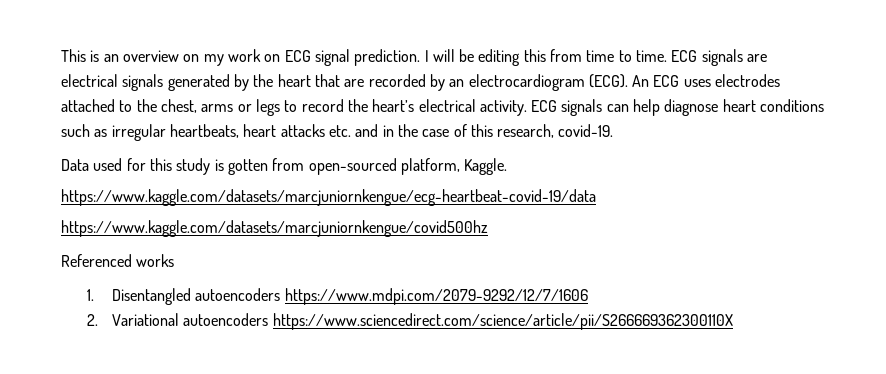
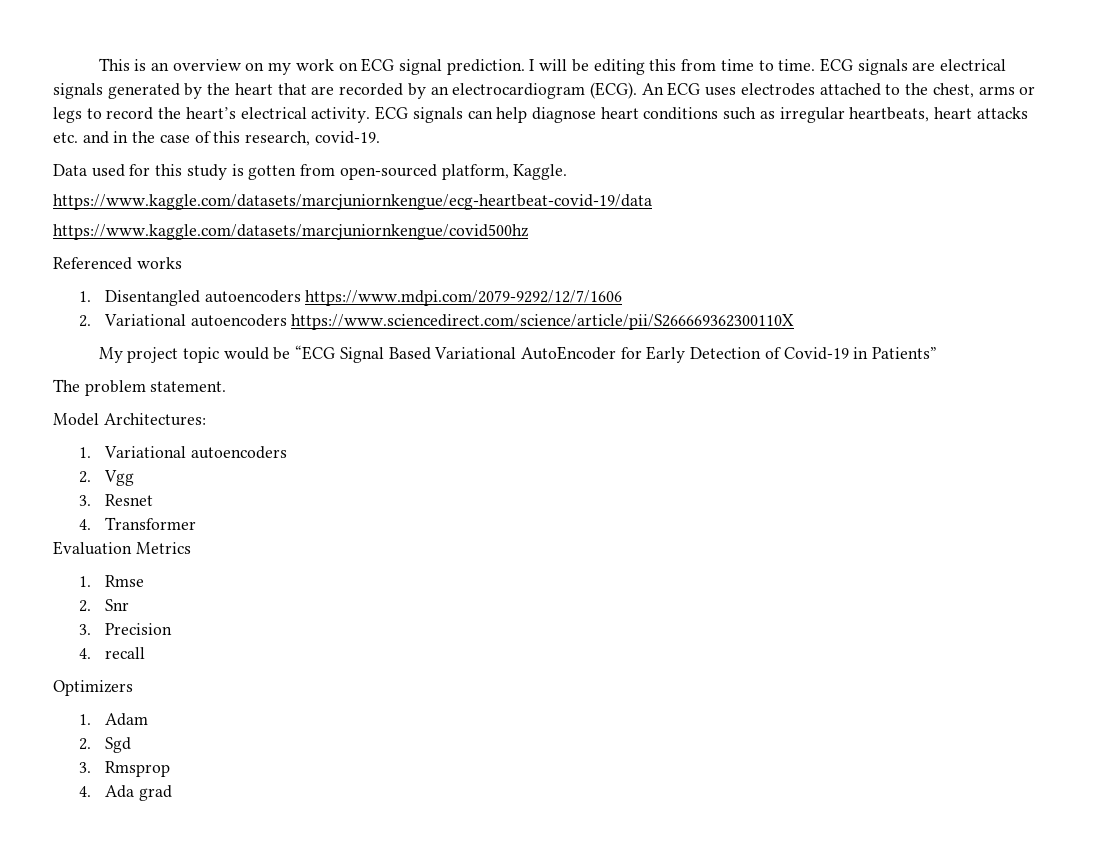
+ My project topic would be “ECG Signal Based Variational AutoEncoder for Early Detection of Covid-19 in Patients”
+ The problem statement.
+ Model Architectures:
+ 1. Variational autoencoders
+ 2. Vgg
+ 3. Resnet
+ 4. Transformer
+ Evaluation Metrics
+ 1. Rmse
+ 2. Snr
+ 3. Precision
+ 4. recall
+ Optimizers
+ 1. Adam
+ 2. Sgd
+ 3. Rmsprop
+ 4. Ada grad

